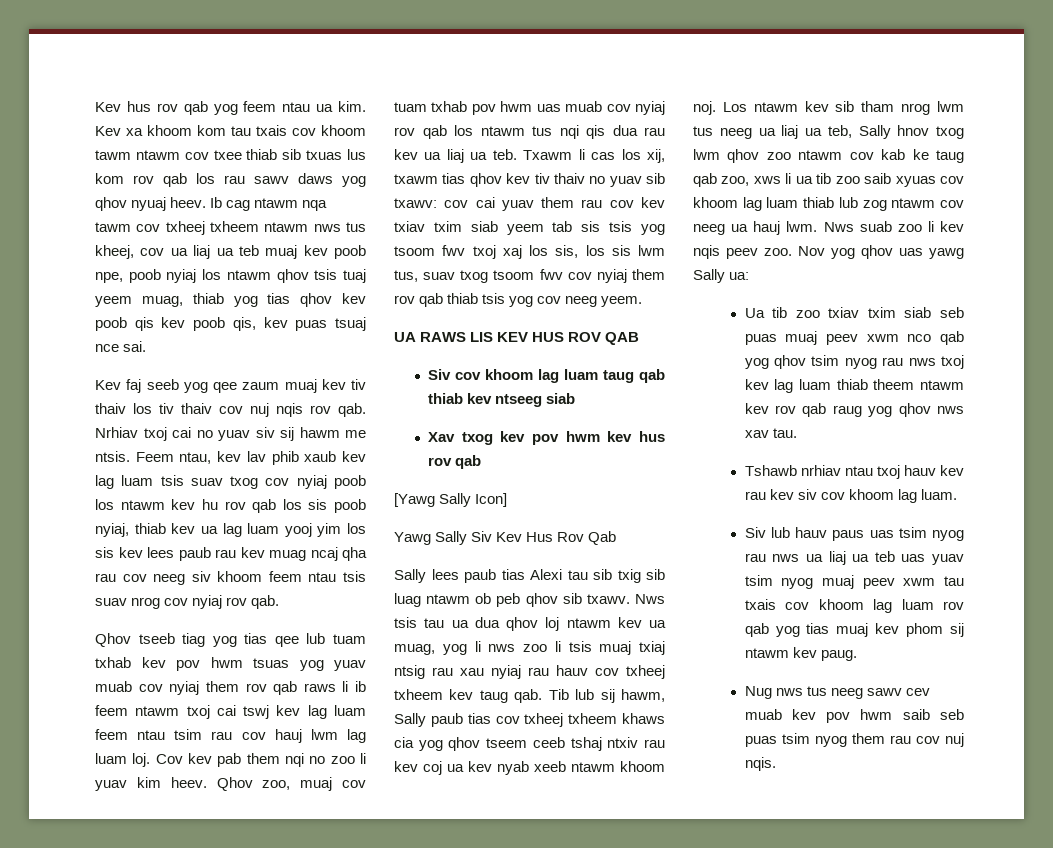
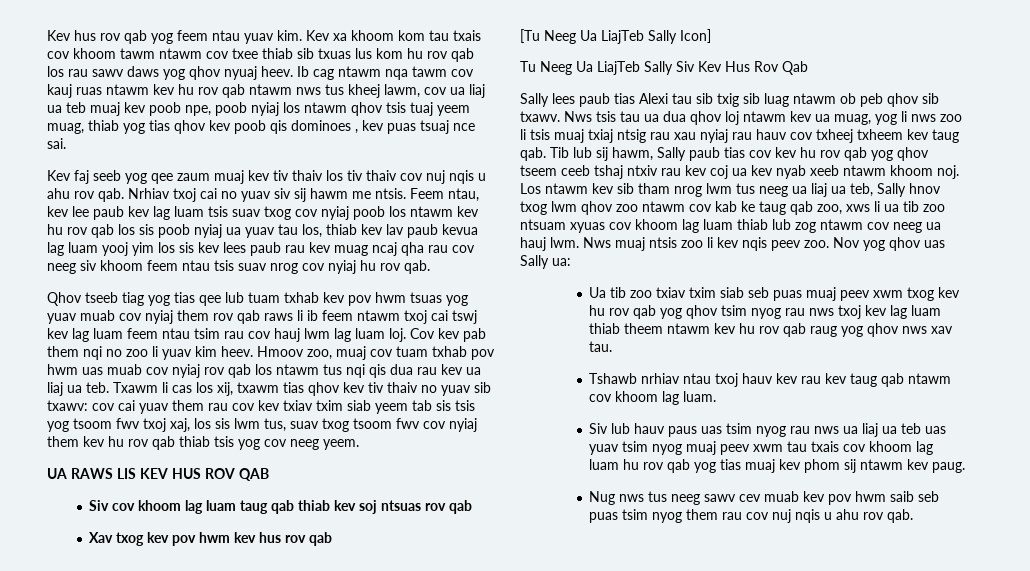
- Kev hus rov qab yog feem ntau ua kim.
+ Kev hus rov qab yog feem ntau yuav kim.
- Kev xa khoom kom tau txais cov khoom tawm ntawm cov txee thiab sib txuas lus kom rov qab los rau sawv daws yog qhov nyuaj heev.
+ Kev xa khoom kom tau txais cov khoom tawm ntawm cov txee thiab sib txuas lus kom hu rov qab los rau sawv daws yog qhov nyuaj heev.
- Ib cag ntawm nqa tawm cov txheej txheem ntawm nws tus kheej, cov ua liaj ua teb muaj kev poob npe, poob nyiaj los ntawm qhov tsis tuaj yeem muag, thiab yog tias qhov kev poob qis kev poob qis, kev puas tsuaj nce sai.
+ Ib cag ntawm nqa tawm cov kauj ruas ntawm kev hu rov qab ntawm nws tus kheej lawm, cov ua liaj ua teb muaj kev poob npe, poob nyiaj los ntawm qhov tsis tuaj yeem muag, thiab yog tias qhov kev poob qis dominoes , kev puas tsuaj nce sai.
- Kev faj seeb yog qee zaum muaj kev tiv thaiv los tiv thaiv cov nuj nqis rov qab.
+ Kev faj seeb yog qee zaum muaj kev tiv thaiv los tiv thaiv cov nuj nqis u ahu rov qab.
- Feem ntau, kev lav phib xaub kev lag luam tsis suav txog cov nyiaj poob los ntawm kev hu rov qab los sis poob nyiaj, thiab kev ua lag luam yooj yim los sis kev lees paub rau kev muag ncaj qha rau cov neeg siv khoom feem ntau tsis suav nrog cov nyiaj rov qab.
+ Feem ntau, kev lee paub kev lag luam tsis suav txog cov nyiaj poob los ntawm kev hu rov qab los sis poob nyiaj ua yuav tau los, thiab kev lav paub kevua lag luam yooj yim los sis kev lees paub rau kev muag ncaj qha rau cov neeg siv khoom feem ntau tsis suav nrog cov nyiaj hu rov qab.
- Qhov zoo, muaj cov tuam txhab pov hwm uas muab cov nyiaj rov qab los ntawm tus nqi qis dua rau kev ua liaj ua teb.
+ Hmoov zoo, muaj cov tuam txhab pov hwm uas muab cov nyiaj rov qab los ntawm tus nqi qis dua rau kev ua liaj ua teb.
- Txawm li cas los xij, txawm tias qhov kev tiv thaiv no yuav sib txawv: cov cai yuav them rau cov kev txiav txim siab yeem tab sis tsis yog tsoom fwv txoj xaj los sis, los sis lwm tus, suav txog tsoom fwv cov nyiaj them rov qab thiab tsis yog cov neeg yeem.
+ Txawm li cas los xij, txawm tias qhov kev tiv thaiv no yuav sib txawv: cov cai yuav them rau cov kev txiav txim siab yeem tab sis tsis yog tsoom fwv txoj xaj, los sis lwm tus, suav txog tsoom fwv cov nyiaj them kev hu rov qab thiab tsis yog cov neeg yeem.
- Siv cov khoom lag luam taug qab thiab kev ntseeg siab
+ Siv cov khoom lag luam taug qab thiab kev soj ntsuas rov qab
- [Yawg Sally Icon]
- Yawg Sally Siv Kev Hus Rov Qab
+ [Tu Neeg Ua LiajTeb Sally Icon]
+ Tu Neeg Ua LiajTeb Sally Siv Kev Hus Rov Qab
- Tib lub sij hawm, Sally paub tias cov txheej txheem khaws cia yog qhov tseem ceeb tshaj ntxiv rau kev coj ua kev nyab xeeb ntawm khoom noj.
+ Tib lub sij hawm, Sally paub tias cov kev hu rov qab yog qhov tseem ceeb tshaj ntxiv rau kev coj ua kev nyab xeeb ntawm khoom noj.
- Los ntawm kev sib tham nrog lwm tus neeg ua liaj ua teb, Sally hnov txog lwm qhov zoo ntawm cov kab ke taug qab zoo, xws li ua tib zoo saib xyuas cov khoom lag luam thiab lub zog ntawm cov neeg ua hauj lwm.
+ Los ntawm kev sib tham nrog lwm tus neeg ua liaj ua teb, Sally hnov txog lwm qhov zoo ntawm cov kab ke taug qab zoo, xws li ua tib zoo ntsuam xyuas cov khoom lag luam thiab lub zog ntawm cov neeg ua hauj lwm.
- Nws suab zoo li kev nqis peev zoo.
+ Nws muaj ntsis zoo li kev nqis peev zoo.
- Nov yog qhov uas yawg Sally ua:
+ Nov yog qhov uas Sally ua:
- Ua tib zoo txiav txim siab seb puas muaj peev xwm nco qab yog qhov tsim nyog rau nws txoj kev lag luam thiab theem ntawm kev rov qab raug yog qhov nws xav tau.
+ Ua tib zoo txiav txim siab seb puas muaj peev xwm txog kev hu rov qab yog qhov tsim nyog rau nws txoj kev lag luam thiab theem ntawm kev hu rov qab raug yog qhov nws xav tau.
- Tshawb nrhiav ntau txoj hauv kev rau kev siv cov khoom lag luam.
+ Tshawb nrhiav ntau txoj hauv kev rau kev taug qab ntawm cov khoom lag luam.
- Siv lub hauv paus uas tsim nyog rau nws ua liaj ua teb uas yuav tsim nyog muaj peev xwm tau txais cov khoom lag luam rov qab yog tias muaj kev phom sij ntawm kev paug.
+ Siv lub hauv paus uas tsim nyog rau nws ua liaj ua teb uas yuav tsim nyog muaj peev xwm tau txais cov khoom lag luam hu rov qab yog tias muaj kev phom sij ntawm kev paug.
- Nug nws tus neeg sawv cev muab kev pov hwm saib seb puas tsim nyog them rau cov nuj nqis.
+ Nug nws tus neeg sawv cev muab kev pov hwm saib seb puas tsim nyog them rau cov nuj nqis u ahu rov qab.

